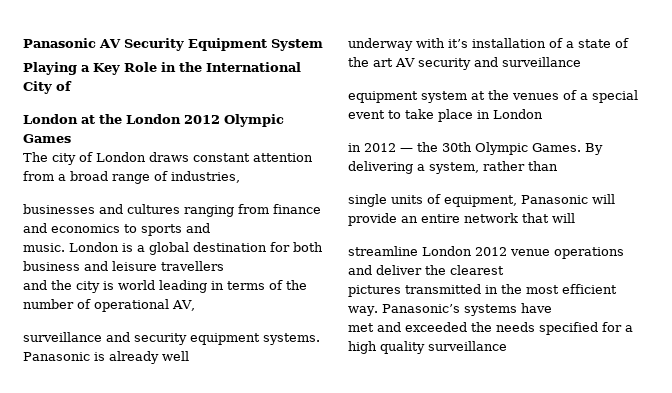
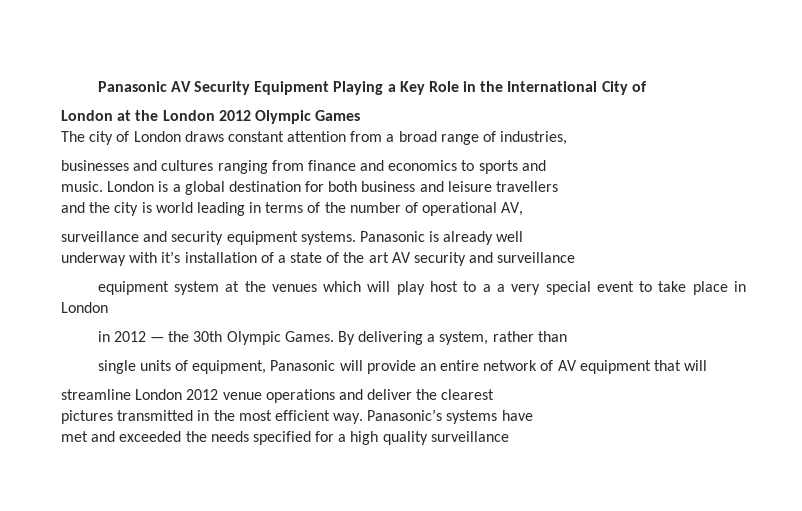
- Panasonic AV Security Equipment System
- Playing a Key Role in the International City of
+ Panasonic AV Security Equipment Playing a Key Role in the International City of
- equipment system at the venues of a special event to take place in London
+ equipment system at the venues which will play host to a a very special event to take place in London
- single units of equipment, Panasonic will provide an entire network that will
+ single units of equipment, Panasonic will provide an entire network of AV equipment that will

